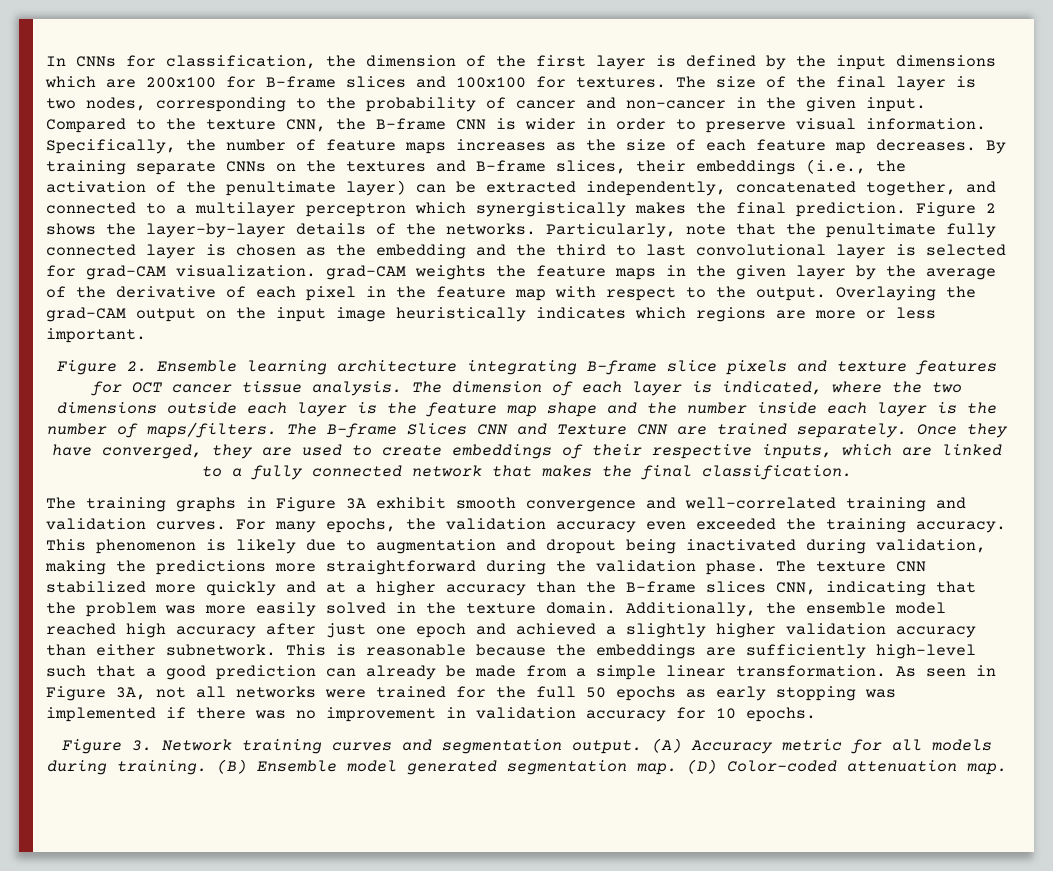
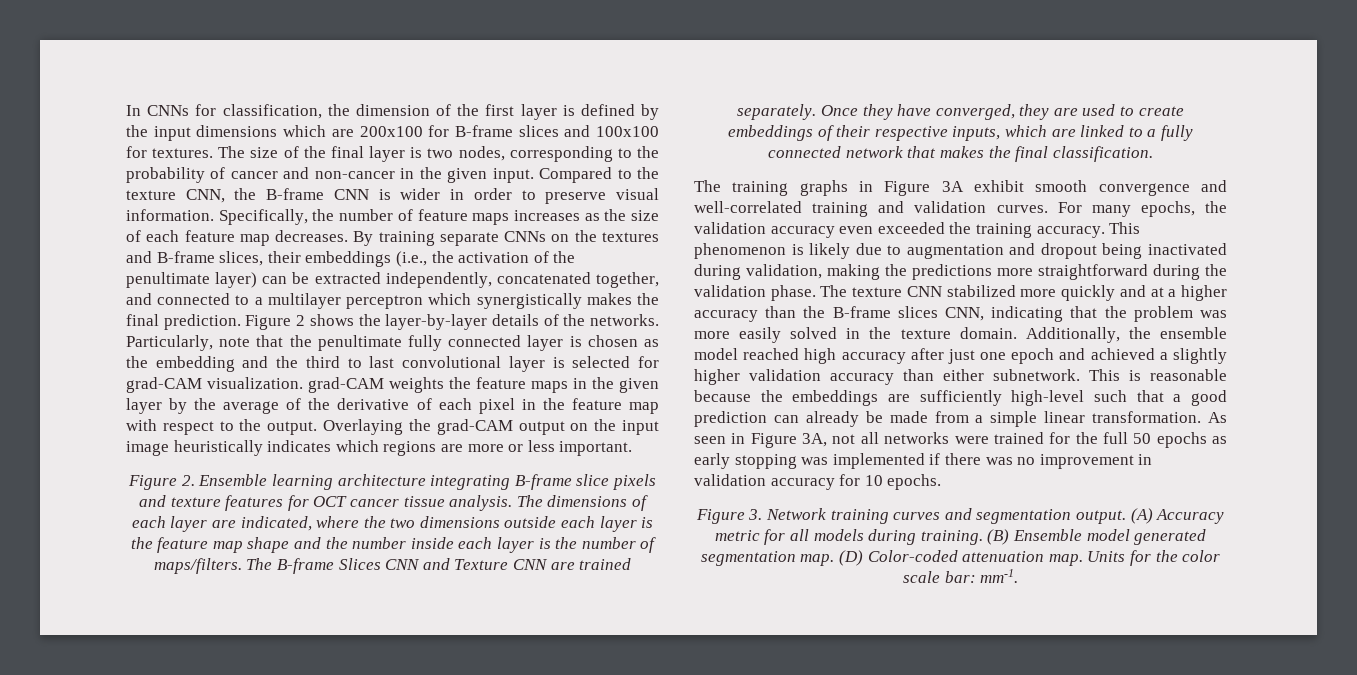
- The dimension of each layer is indicated, where the two dimensions outside each layer is the feature map shape and the number inside each layer is the number of maps/filters.
+ The dimensions of each layer are indicated, where the two dimensions outside each layer is the feature map shape and the number inside each layer is the number of maps/filters.
+ Units for the color scale bar: mm-1.

